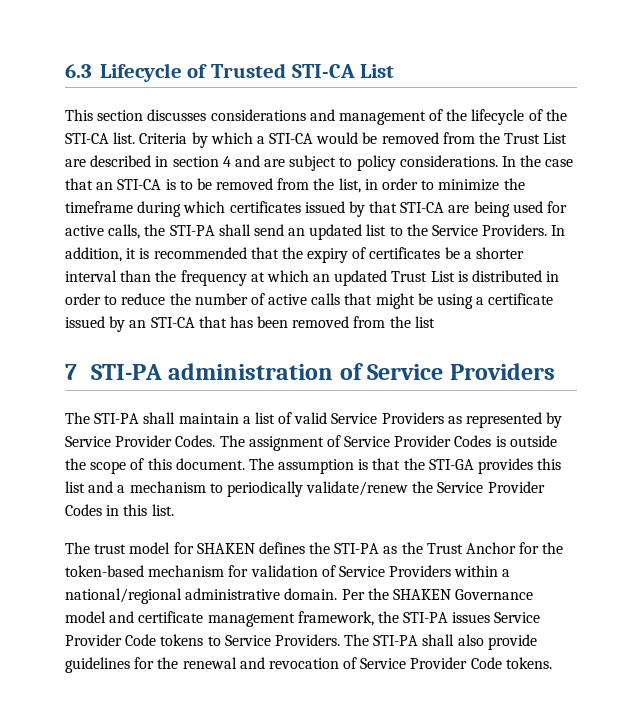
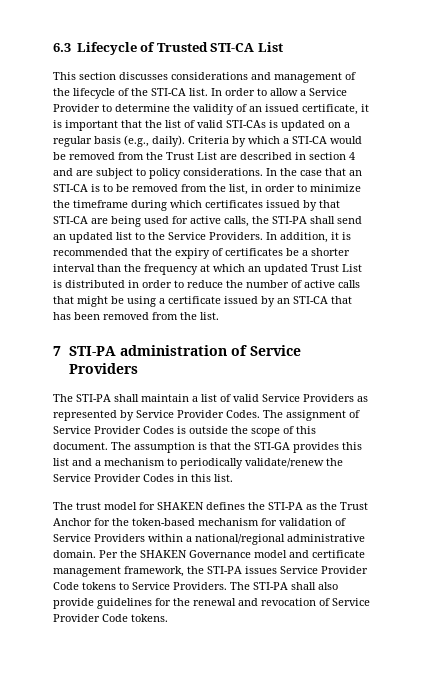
+ In order to allow a Service Provider to determine the validity of an issued certificate, it is important that the list of valid STI-CAs is updated on a regular basis (e.g., daily).
- In addition, it is recommended that the expiry of certificates be a shorter interval than the frequency at which an updated Trust List is distributed in order to reduce the number of active calls that might be using a certificate issued by an STI-CA that has been removed from the list
+ In addition, it is recommended that the expiry of certificates be a shorter interval than the frequency at which an updated Trust List is distributed in order to reduce the number of active calls that might be using a certificate issued by an STI-CA that has been removed from the list.

